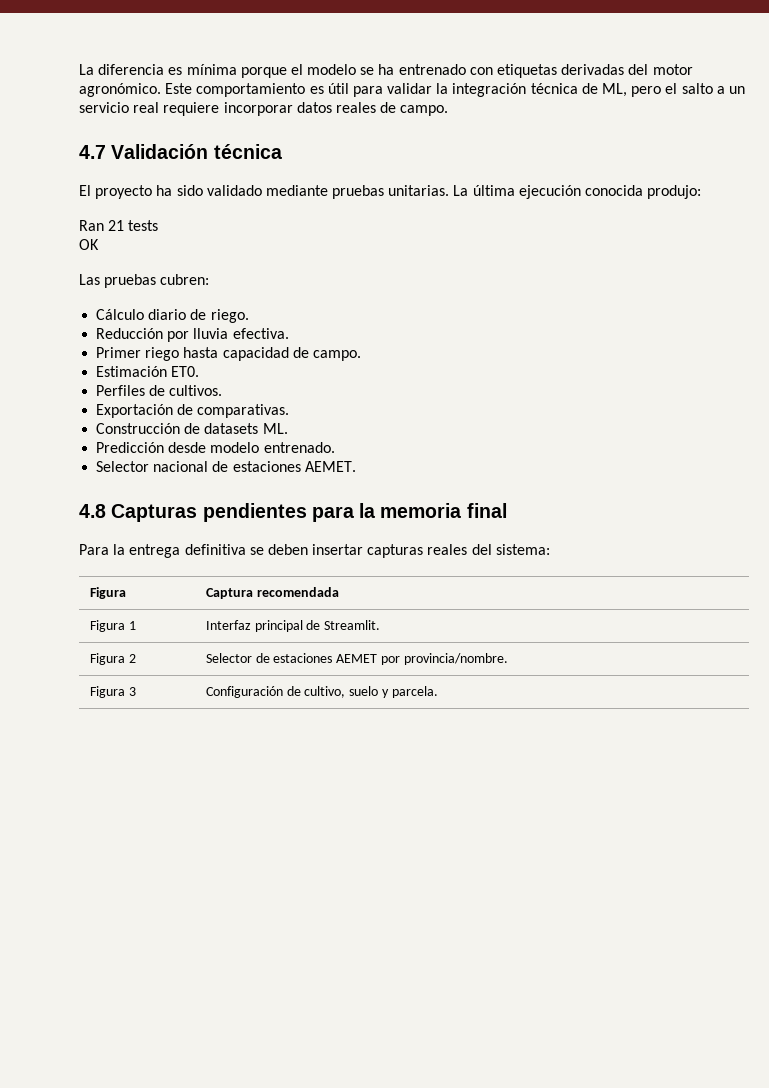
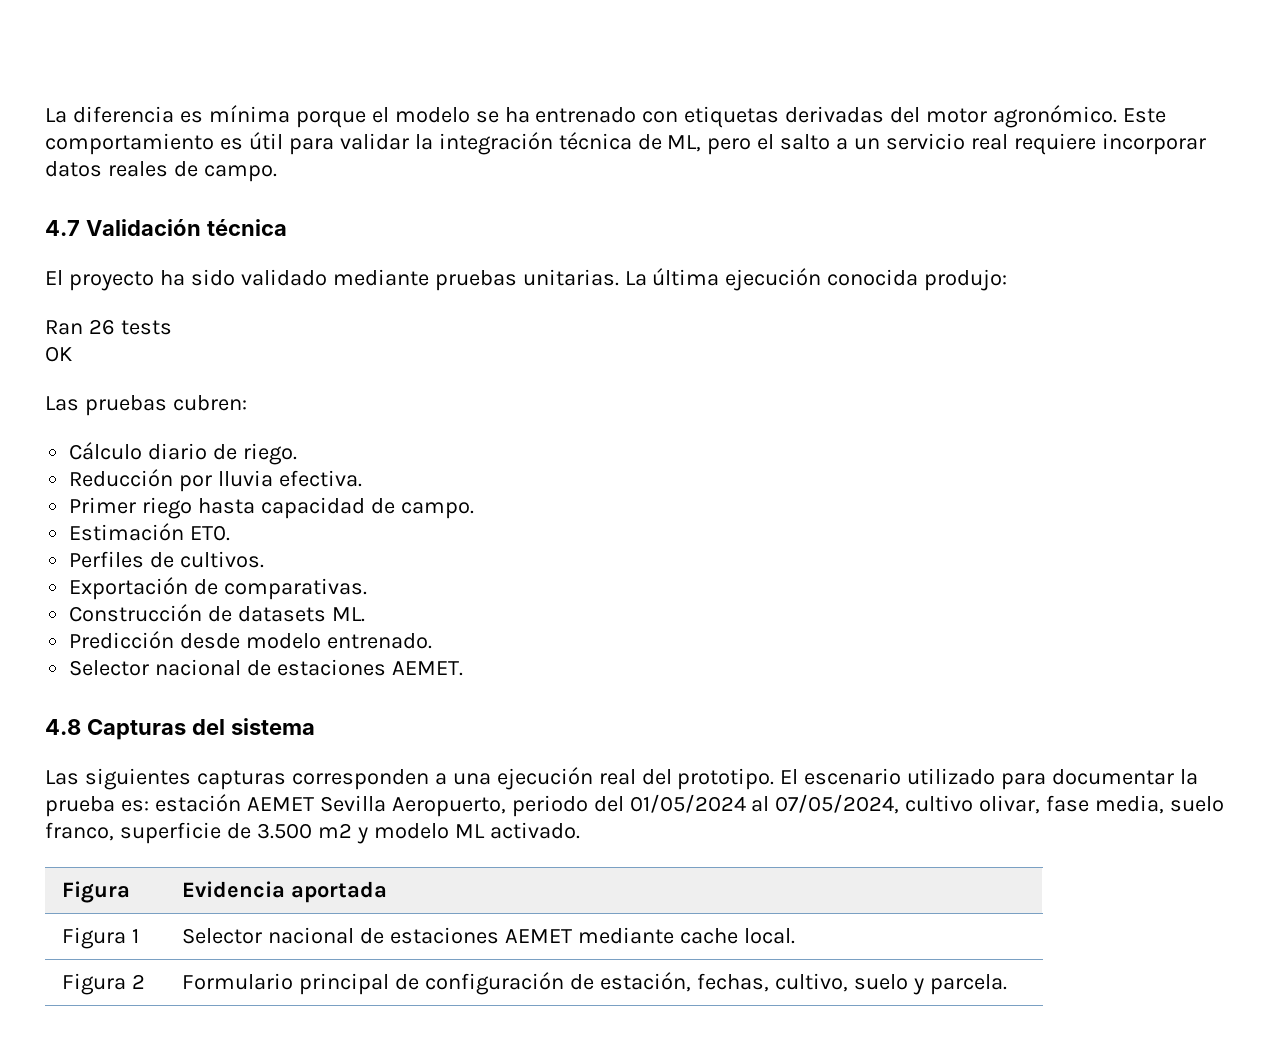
- Ran 21 tests
+ Ran 26 tests
- 4.8 Capturas pendientes para la memoria final
- Para la entrega definitiva se deben insertar capturas reales del sistema:
- Figura | Captura recomendada
+ 4.8 Capturas del sistema
+ Las siguientes capturas corresponden a una ejecución real del prototipo. El escenario utilizado para documentar la prueba es: estación AEMET Sevilla Aeropuerto, periodo del 01/05/2024 al 07/05/2024, cultivo olivar, fase media, suelo franco, superficie de 3.500 m2 y modelo ML activado.
+ Figura | Evidencia aportada
- Figura 1 | Interfaz principal de Streamlit.
- Figura 2 | Selector de estaciones AEMET por provincia/nombre.
- Figura 3 | Configuración de cultivo, suelo y parcela.
+ Figura 1 | Selector nacional de estaciones AEMET mediante cache local.
+ Figura 2 | Formulario principal de configuración de estación, fechas, cultivo, suelo y parcela.

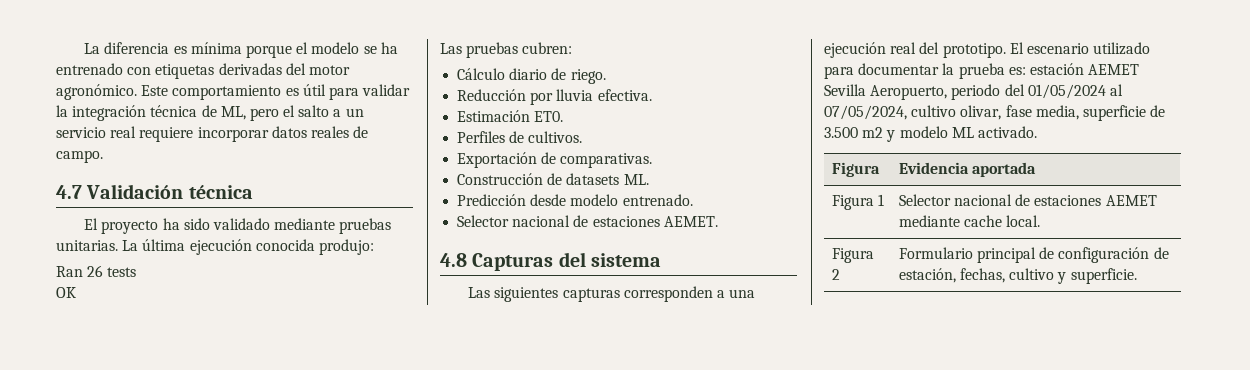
- Primer riego hasta capacidad de campo.
- El escenario utilizado para documentar la prueba es: estación AEMET Sevilla Aeropuerto, periodo del 01/05/2024 al 07/05/2024, cultivo olivar, fase media, suelo franco, superficie de 3.500 m2 y modelo ML activado.
+ El escenario utilizado para documentar la prueba es: estación AEMET Sevilla Aeropuerto, periodo del 01/05/2024 al 07/05/2024, cultivo olivar, fase media, superficie de 3.500 m2 y modelo ML activado.
- Figura 2 | Formulario principal de configuración de estación, fechas, cultivo, suelo y parcela.
+ Figura 2 | Formulario principal de configuración de estación, fechas, cultivo y superficie.

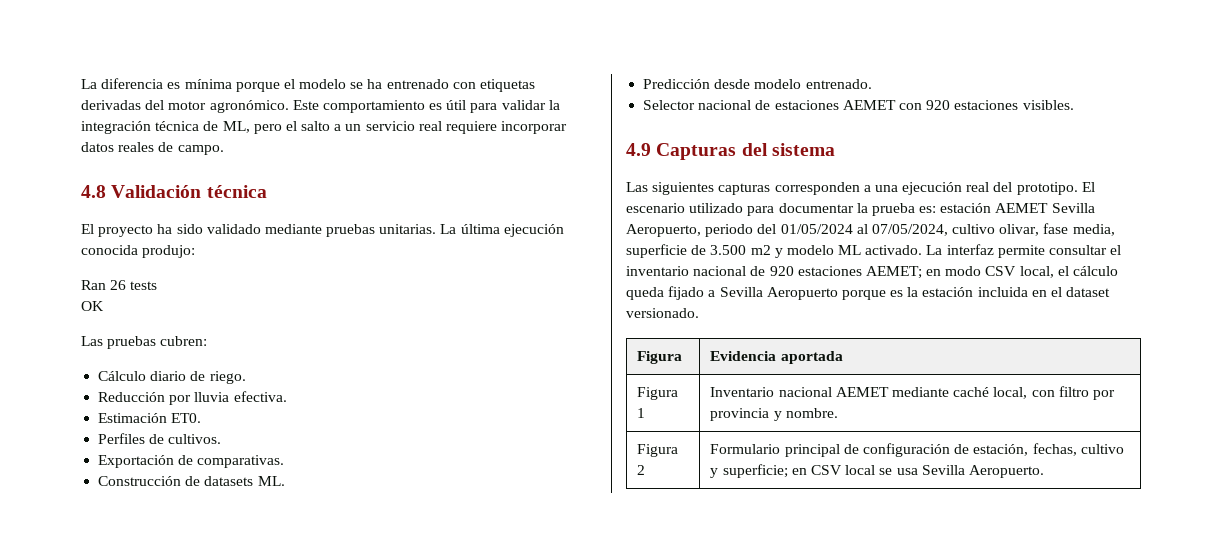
- 4.7 Validación técnica
+ 4.8 Validación técnica
- Selector nacional de estaciones AEMET.
- 4.8 Capturas del sistema
+ Selector nacional de estaciones AEMET con 920 estaciones visibles.
+ 4.9 Capturas del sistema
+ La interfaz permite consultar el inventario nacional de 920 estaciones AEMET; en modo CSV local, el cálculo queda fijado a Sevilla Aeropuerto porque es la estación incluida en el dataset versionado.
- Figura 1 | Selector nacional de estaciones AEMET mediante cache local.
+ Figura 1 | Inventario nacional AEMET mediante caché local, con filtro por provincia y nombre.
- Figura 2 | Formulario principal de configuración de estación, fechas, cultivo y superficie.
+ Figura 2 | Formulario principal de configuración de estación, fechas, cultivo y superficie; en CSV local se usa Sevilla Aeropuerto.

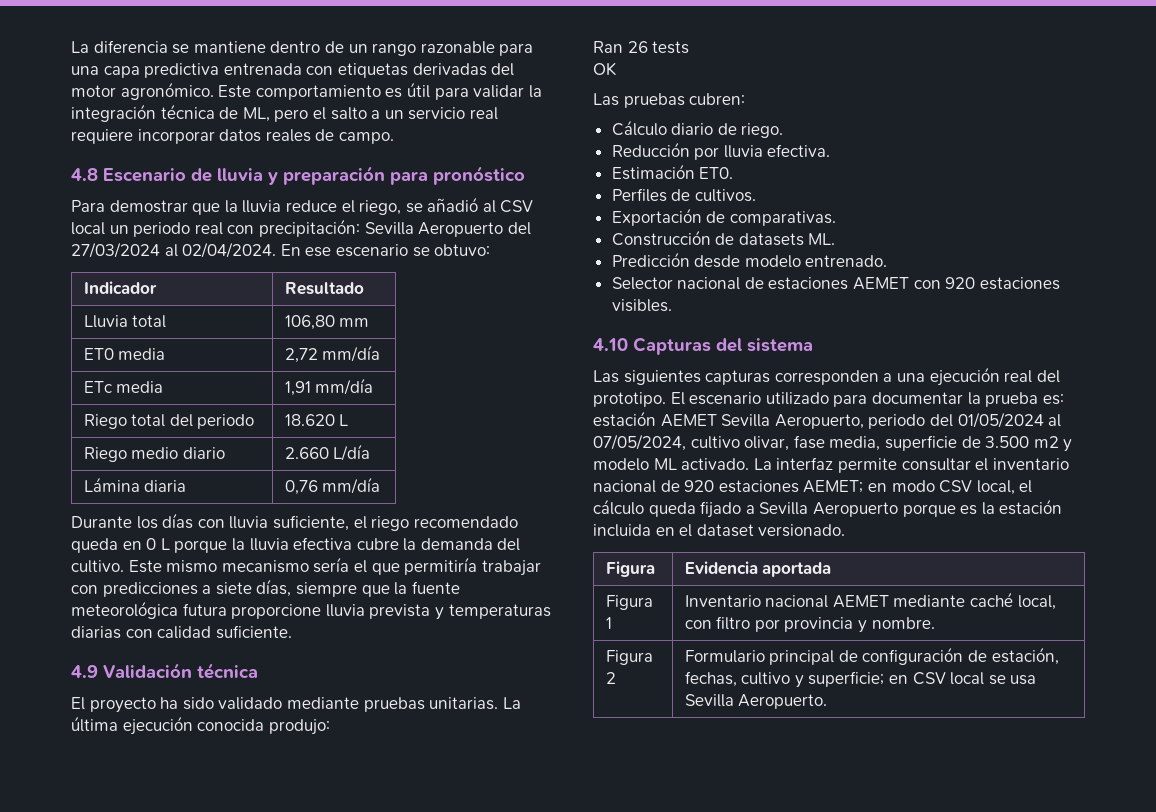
- La diferencia es mínima porque el modelo se ha entrenado con etiquetas derivadas del motor agronómico.
+ La diferencia se mantiene dentro de un rango razonable para una capa predictiva entrenada con etiquetas derivadas del motor agronómico.
- 4.8 Validación técnica
+ 4.8 Escenario de lluvia y preparación para pronóstico
+ Para demostrar que la lluvia reduce el riego, se añadió al CSV local un periodo real con precipitación: Sevilla Aeropuerto del 27/03/2024 al 02/04/2024. En ese escenario se obtuvo:
+ Indicador | Resultado
+ Lluvia total | 106,80 mm
+ ET0 media | 2,72 mm/día
+ ETc media | 1,91 mm/día
+ Riego total del periodo | 18.620 L
+ Riego medio diario | 2.660 L/día
+ Lámina diaria | 0,76 mm/día
+ Durante los días con lluvia suficiente, el riego recomendado queda en 0 L porque la lluvia efectiva cubre la demanda del cultivo. Este mismo mecanismo sería el que permitiría trabajar con predicciones a siete días, siempre que la fuente meteorológica futura proporcione lluvia prevista y temperaturas diarias con calidad suficiente.
+ 4.9 Validación técnica
- 4.9 Capturas del sistema
+ 4.10 Capturas del sistema

